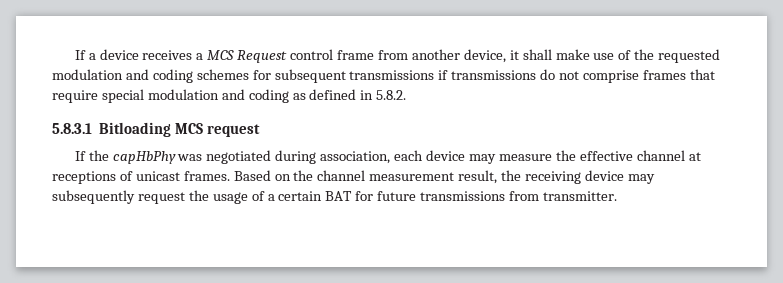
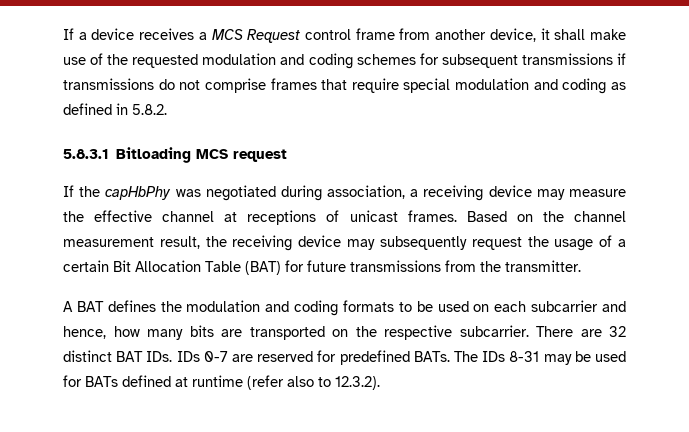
- If the capHbPhy was negotiated during association, each device may measure the effective channel at receptions of unicast frames.
+ If the capHbPhy was negotiated during association, a receiving device may measure the effective channel at receptions of unicast frames.
- Based on the channel measurement result, the receiving device may subsequently request the usage of a certain BAT for future transmissions from transmitter.
+ Based on the channel measurement result, the receiving device may subsequently request the usage of a certain Bit Allocation Table (BAT) for future transmissions from the transmitter.
+ A BAT defines the modulation and coding formats to be used on each subcarrier and hence, how many bits are transported on the respective subcarrier. There are 32 distinct BAT IDs. IDs 0-7 are reserved for predefined BATs. The IDs 8-31 may be used for BATs defined at runtime (refer also to 12.3.2).

